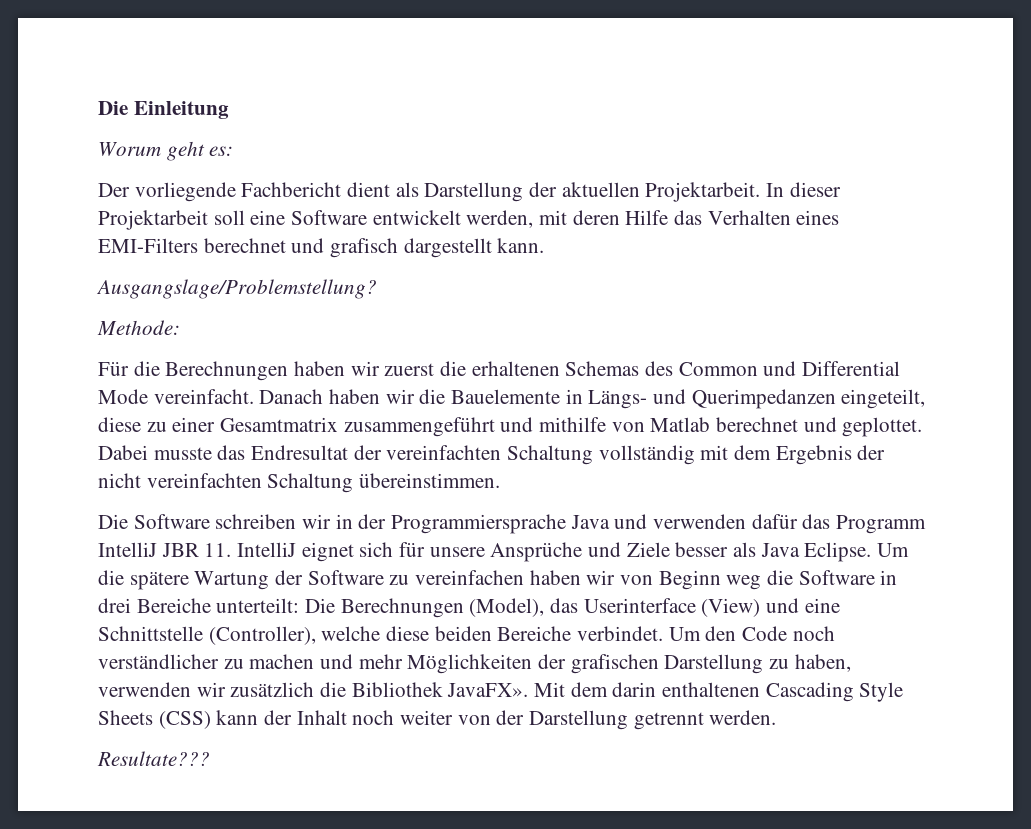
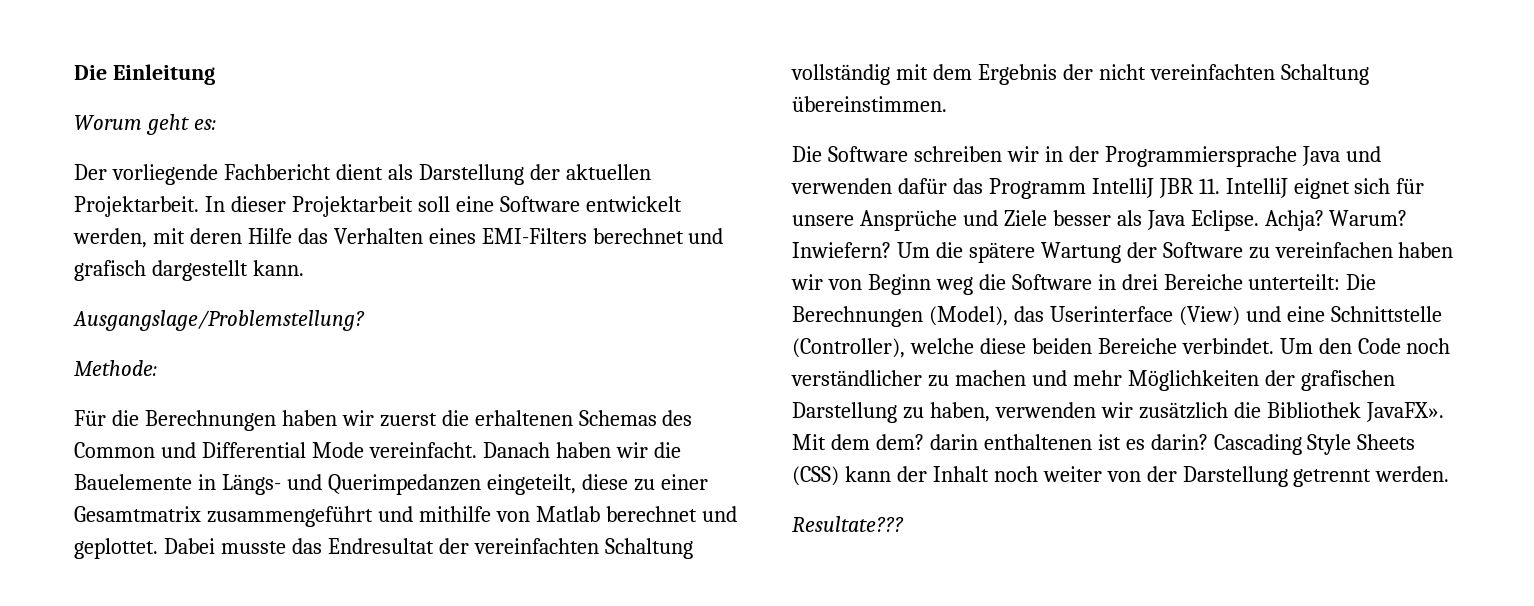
+ Achja? Warum? Inwiefern?
- Mit dem darin enthaltenen Cascading Style Sheets (CSS) kann der Inhalt noch weiter von der Darstellung getrennt werden.
+ Mit dem dem? darin enthaltenen ist es darin? Cascading Style Sheets (CSS) kann der Inhalt noch weiter von der Darstellung getrennt werden.

